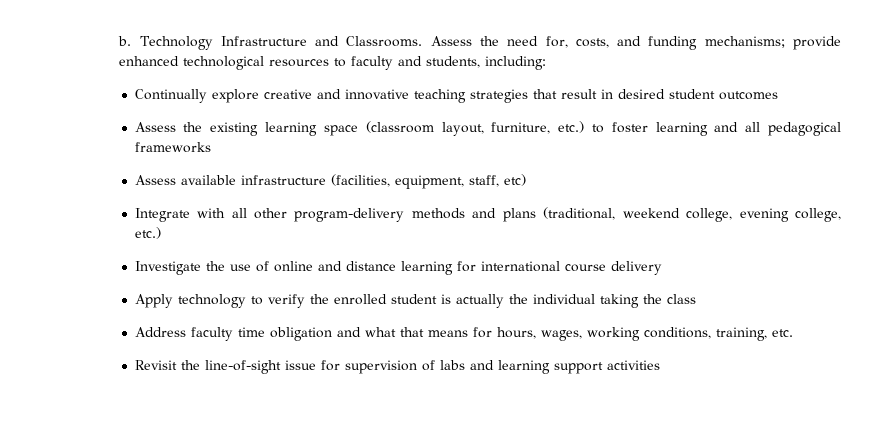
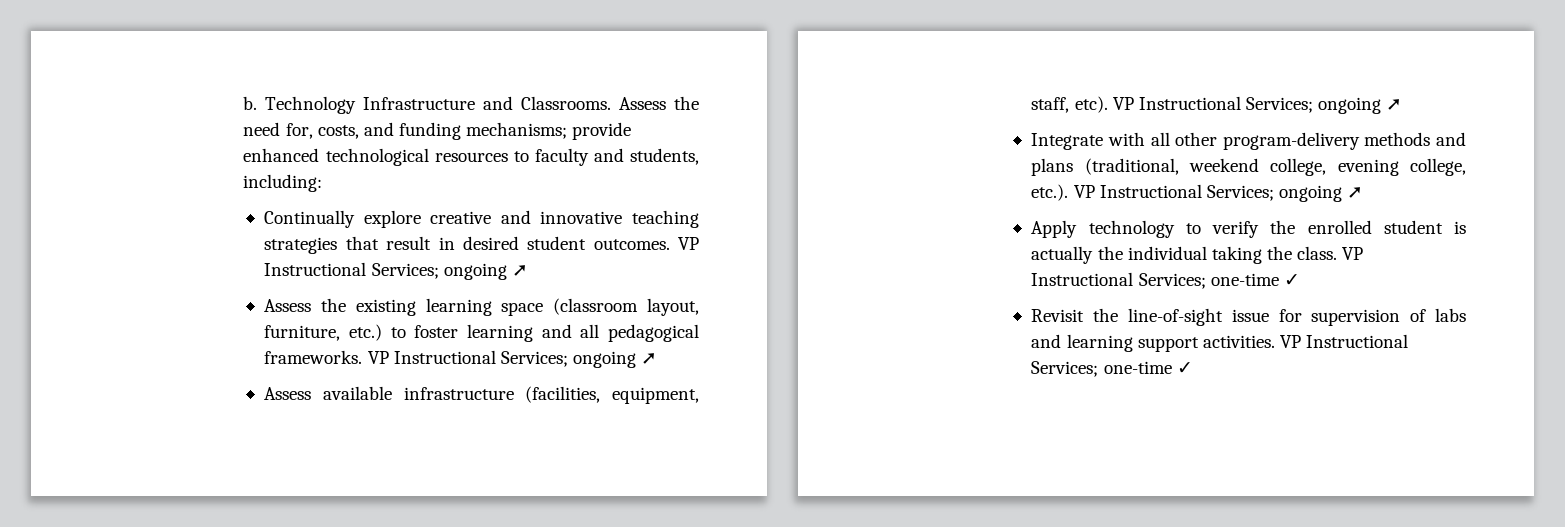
- Continually explore creative and innovative teaching strategies that result in desired student outcomes
+ Continually explore creative and innovative teaching strategies that result in desired student outcomes. VP Instructional Services; ongoing ➚
- Assess the existing learning space (classroom layout, furniture, etc.) to foster learning and all pedagogical frameworks
+ Assess the existing learning space (classroom layout, furniture, etc.) to foster learning and all pedagogical frameworks. VP Instructional Services; ongoing ➚
- Assess available infrastructure (facilities, equipment, staff, etc)
+ Assess available infrastructure (facilities, equipment, staff, etc). VP Instructional Services; ongoing ➚
- Integrate with all other program-delivery methods and plans (traditional, weekend college, evening college, etc.)
- Investigate the use of online and distance learning for international course delivery
+ Integrate with all other program-delivery methods and plans (traditional, weekend college, evening college, etc.). VP Instructional Services; ongoing ➚
- Apply technology to verify the enrolled student is actually the individual taking the class
- Address faculty time obligation and what that means for hours, wages, working conditions, training, etc.
+ Apply technology to verify the enrolled student is actually the individual taking the class. VP Instructional Services; one-time ✓
- Revisit the line-of-sight issue for supervision of labs and learning support activities
+ Revisit the line-of-sight issue for supervision of labs and learning support activities. VP Instructional Services; one-time ✓

